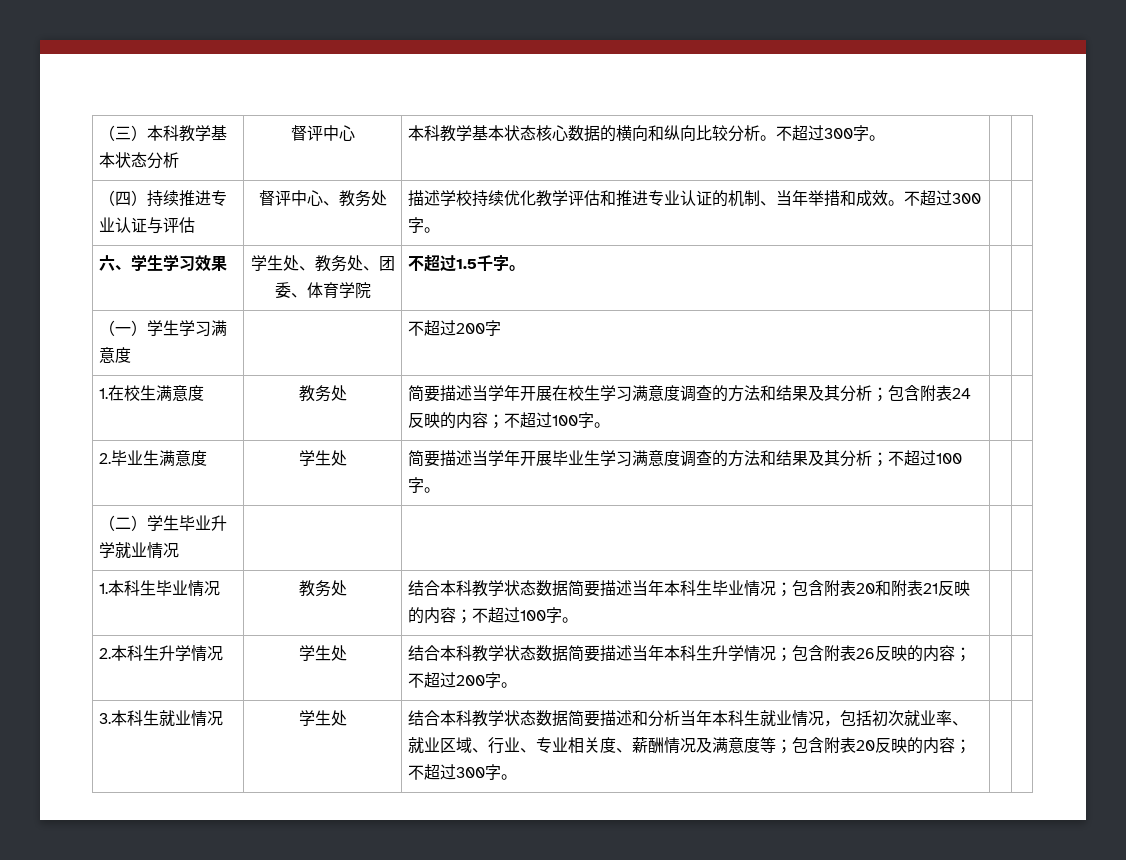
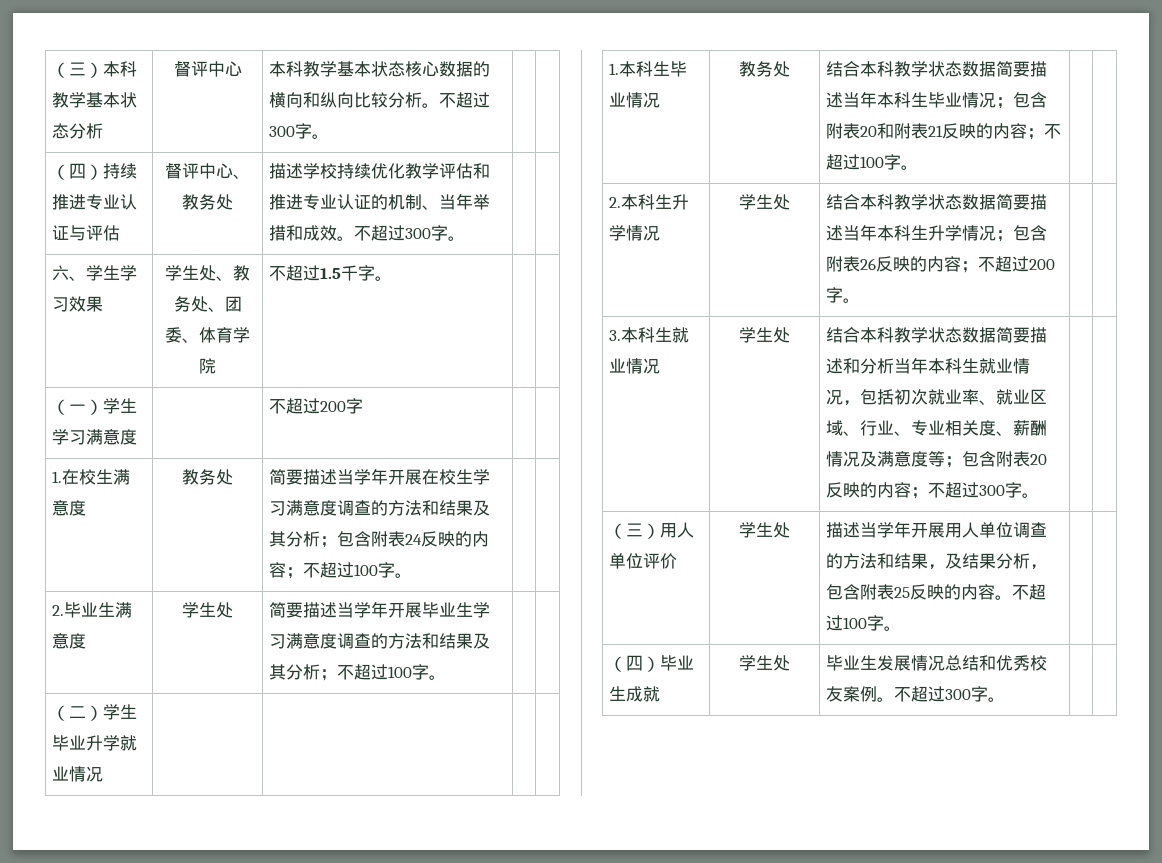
+ （三）用人单位评价 | 学生处 | 描述当学年开展用人单位调查的方法和结果，及结果分析，包含附表25反映的内容。不超过100字。 | |
+ （四）毕业生成就 | 学生处 | 毕业生发展情况总结和优秀校友案例。不超过300字。 | |

